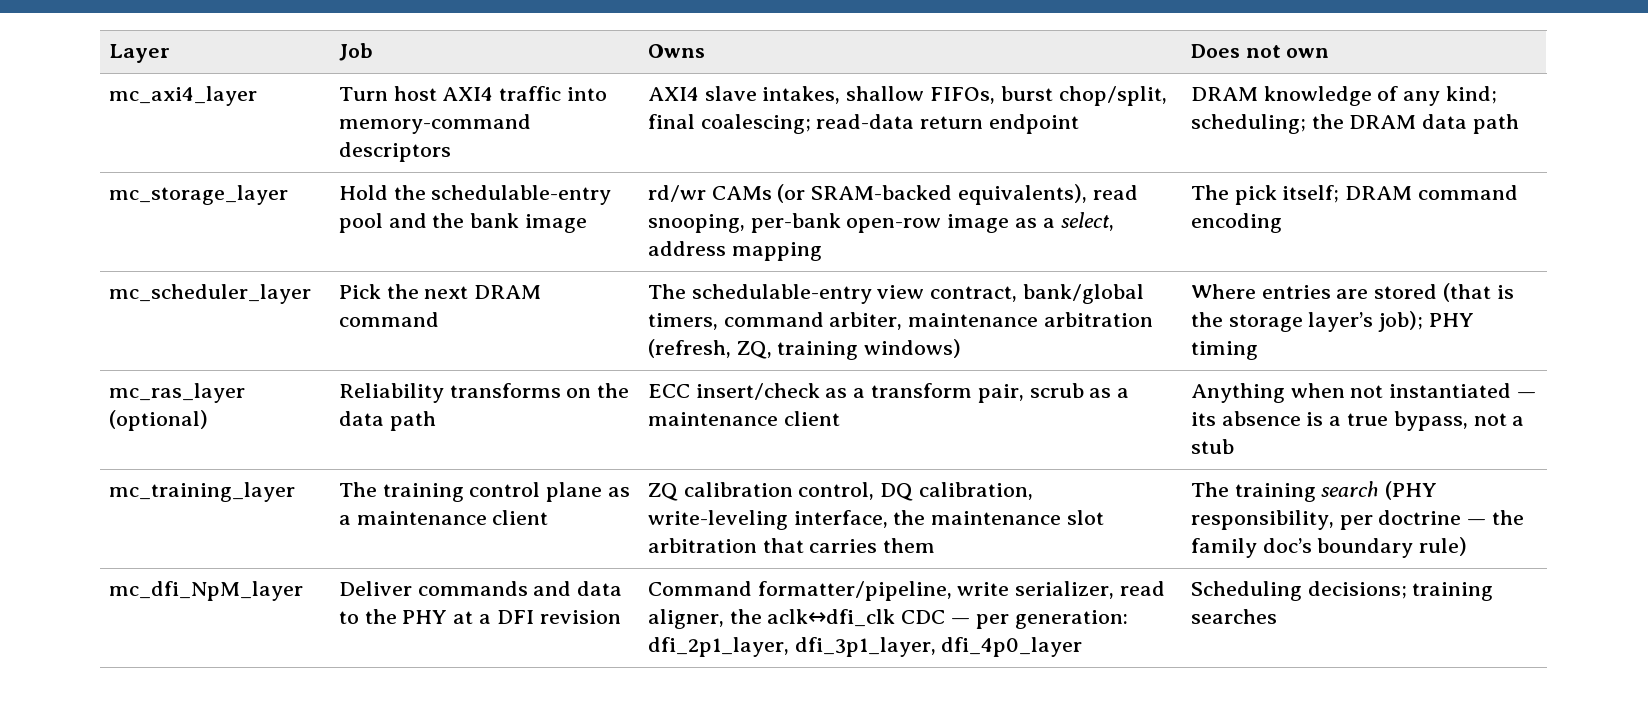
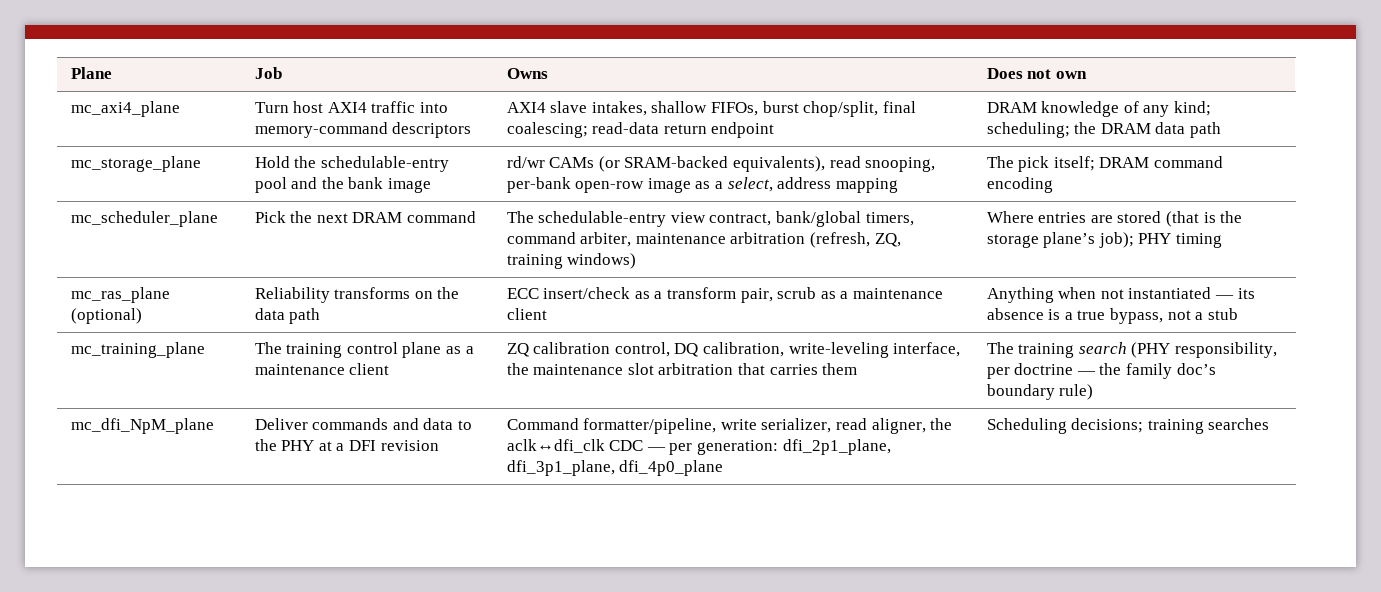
- Layer | Job | Owns | Does not own
+ Plane | Job | Owns | Does not own
- mc_axi4_layer | Turn host AXI4 traffic into memory-command descriptors | AXI4 slave intakes, shallow FIFOs, burst chop/split, final coalescing; read-data return endpoint | DRAM knowledge of any kind; scheduling; the DRAM data path
+ mc_axi4_plane | Turn host AXI4 traffic into memory-command descriptors | AXI4 slave intakes, shallow FIFOs, burst chop/split, final coalescing; read-data return endpoint | DRAM knowledge of any kind; scheduling; the DRAM data path
- mc_storage_layer | Hold the schedulable-entry pool and the bank image | rd/wr CAMs (or SRAM-backed equivalents), read snooping, per-bank open-row image as a select, address mapping | The pick itself; DRAM command encoding
+ mc_storage_plane | Hold the schedulable-entry pool and the bank image | rd/wr CAMs (or SRAM-backed equivalents), read snooping, per-bank open-row image as a select, address mapping | The pick itself; DRAM command encoding
- mc_scheduler_layer | Pick the next DRAM command | The schedulable-entry view contract, bank/global timers, command arbiter, maintenance arbitration (refresh, ZQ, training windows) | Where entries are stored (that is the storage layer’s job); PHY timing
+ mc_scheduler_plane | Pick the next DRAM command | The schedulable-entry view contract, bank/global timers, command arbiter, maintenance arbitration (refresh, ZQ, training windows) | Where entries are stored (that is the storage plane’s job); PHY timing
- mc_ras_layer (optional) | Reliability transforms on the data path | ECC insert/check as a transform pair, scrub as a maintenance client | Anything when not instantiated — its absence is a true bypass, not a stub
+ mc_ras_plane (optional) | Reliability transforms on the data path | ECC insert/check as a transform pair, scrub as a maintenance client | Anything when not instantiated — its absence is a true bypass, not a stub
- mc_training_layer | The training control plane as a maintenance client | ZQ calibration control, DQ calibration, write-leveling interface, the maintenance slot arbitration that carries them | The training search (PHY responsibility, per doctrine — the family doc’s boundary rule)
+ mc_training_plane | The training control plane as a maintenance client | ZQ calibration control, DQ calibration, write-leveling interface, the maintenance slot arbitration that carries them | The training search (PHY responsibility, per doctrine — the family doc’s boundary rule)
- mc_dfi_NpM_layer | Deliver commands and data to the PHY at a DFI revision | Command formatter/pipeline, write serializer, read aligner, the aclk↔dfi_clk CDC — per generation: dfi_2p1_layer, dfi_3p1_layer, dfi_4p0_layer | Scheduling decisions; training searches
+ mc_dfi_NpM_plane | Deliver commands and data to the PHY at a DFI revision | Command formatter/pipeline, write serializer, read aligner, the aclk↔dfi_clk CDC — per generation: dfi_2p1_plane, dfi_3p1_plane, dfi_4p0_plane | Scheduling decisions; training searches

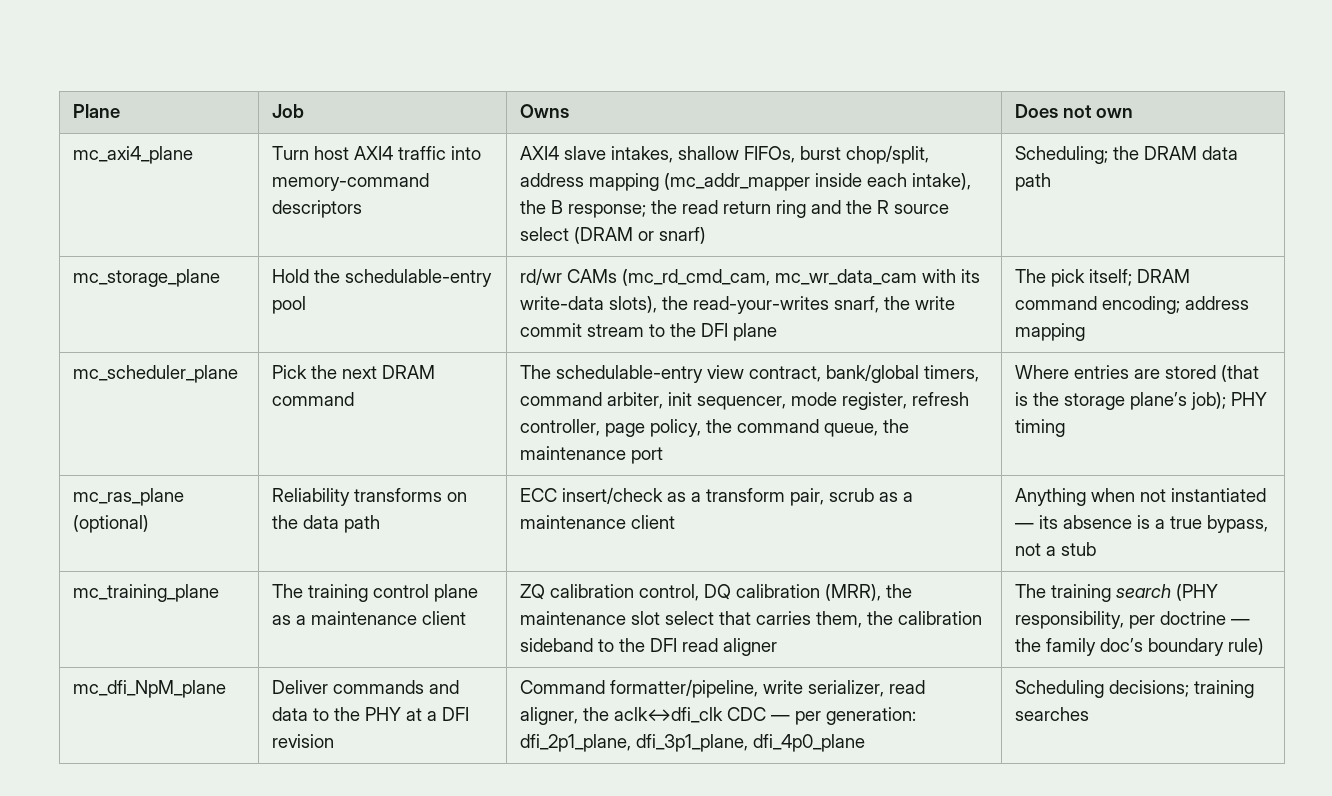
- AXI4 slave intakes, shallow FIFOs, burst chop/split, final coalescing; read-data return endpoint | DRAM knowledge of any kind; scheduling; the DRAM data path
+ AXI4 slave intakes, shallow FIFOs, burst chop/split, address mapping (mc_addr_mapper inside each intake), the B response; the read return ring and the R source select (DRAM or snarf) | Scheduling; the DRAM data path
- mc_storage_plane | Hold the schedulable-entry pool and the bank image | rd/wr CAMs (or SRAM-backed equivalents), read snooping, per-bank open-row image as a select, address mapping | The pick itself; DRAM command encoding
+ mc_storage_plane | Hold the schedulable-entry pool | rd/wr CAMs (mc_rd_cmd_cam, mc_wr_data_cam with its write-data slots), the read-your-writes snarf, the write commit stream to the DFI plane | The pick itself; DRAM command encoding; address mapping
- mc_scheduler_plane | Pick the next DRAM command | The schedulable-entry view contract, bank/global timers, command arbiter, maintenance arbitration (refresh, ZQ, training windows) | Where entries are stored (that is the storage plane’s job); PHY timing
+ mc_scheduler_plane | Pick the next DRAM command | The schedulable-entry view contract, bank/global timers, command arbiter, init sequencer, mode register, refresh controller, page policy, the command queue, the maintenance port | Where entries are stored (that is the storage plane’s job); PHY timing
- ZQ calibration control, DQ calibration, write-leveling interface, the maintenance slot arbitration that carries them
+ ZQ calibration control, DQ calibration (MRR), the maintenance slot select that carries them, the calibration sideband to the DFI read aligner

